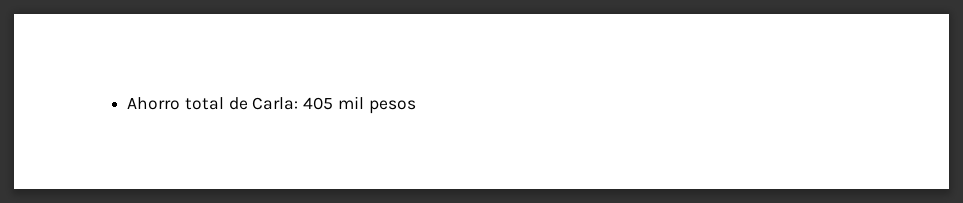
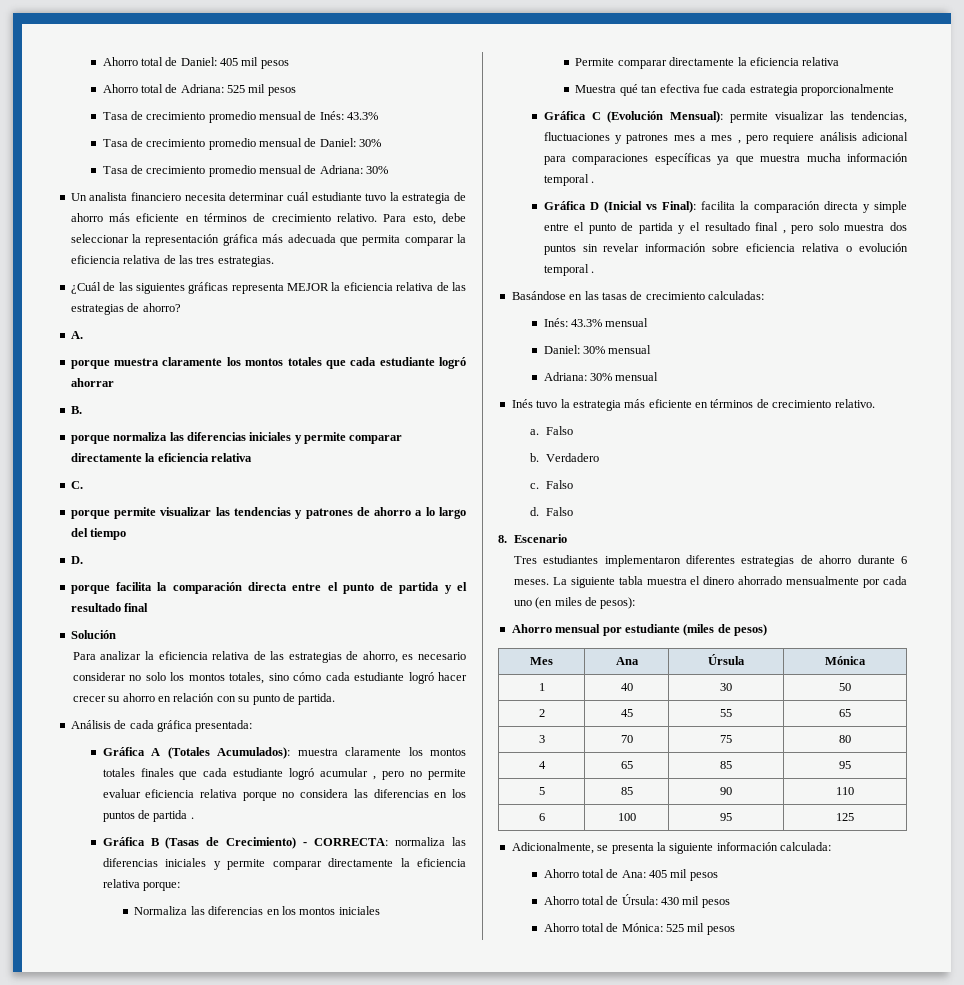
- Ahorro total de Carla: 405 mil pesos
+ Ahorro total de Daniel: 405 mil pesos
+ Ahorro total de Adriana: 525 mil pesos
+ Tasa de crecimiento promedio mensual de Inés: 43.3%
+ Tasa de crecimiento promedio mensual de Daniel: 30%
+ Tasa de crecimiento promedio mensual de Adriana: 30%
+ Un analista financiero necesita determinar cuál estudiante tuvo la estrategia de ahorro más eficiente en términos de crecimiento relativo. Para esto, debe seleccionar la representación gráfica más adecuada que permita comparar la eficiencia relativa de las tres estrategias.
+ ¿Cuál de las siguientes gráficas representa MEJOR la eficiencia relativa de las estrategias de ahorro?
+ A.
+ porque muestra claramente los montos totales que cada estudiante logró ahorrar
+ B.
+ porque normaliza las diferencias iniciales y permite comparar directamente la eficiencia relativa
+ C.
+ porque permite visualizar las tendencias y patrones de ahorro a lo largo del tiempo
+ D.
+ porque facilita la comparación directa entre el punto de partida y el resultado final
+ Solución
+ Para analizar la eficiencia relativa de las estrategias de ahorro, es necesario considerar no solo los montos totales, sino cómo cada estudiante logró hacer crecer su ahorro en relación con su punto de partida.
+ Análisis de cada gráfica presentada:
+ Gráfica A (Totales Acumulados): muestra claramente los montos totales finales que cada estudiante logró acumular , pero no permite evaluar eficiencia relativa porque no considera las diferencias en los puntos de partida .
+ Gráfica B (Tasas de Crecimiento) - CORRECTA: normaliza las diferencias iniciales y permite comparar directamente la eficiencia relativa porque:
+ Normaliza las diferencias en los montos iniciales
+ Permite comparar directamente la eficiencia relativa
+ Muestra qué tan efectiva fue cada estrategia proporcionalmente
+ Gráfica C (Evolución Mensual): permite visualizar las tendencias, fluctuaciones y patrones mes a mes , pero requiere análisis adicional para comparaciones específicas ya que muestra mucha información temporal .
+ Gráfica D (Inicial vs Final): facilita la comparación directa y simple entre el punto de partida y el resultado final , pero solo muestra dos puntos sin revelar información sobre eficiencia relativa o evolución temporal .
+ Basándose en las tasas de crecimiento calculadas:
+ Inés: 43.3% mensual
+ Daniel: 30% mensual
+ Adriana: 30% mensual
+ Inés tuvo la estrategia más eficiente en términos de crecimiento relativo.
+ a. Falso
+ b. Verdadero
+ c. Falso
+ d. Falso
+ 8. Escenario
+ Tres estudiantes implementaron diferentes estrategias de ahorro durante 6 meses. La siguiente tabla muestra el dinero ahorrado mensualmente por cada uno (en miles de pesos):
+ Ahorro mensual por estudiante (miles de pesos)
+ Mes | Ana | Úrsula | Mónica
+ 1 | 40 | 30 | 50
+ 2 | 45 | 55 | 65
+ 3 | 70 | 75 | 80
+ 4 | 65 | 85 | 95
+ 5 | 85 | 90 | 110
+ 6 | 100 | 95 | 125
+ Adicionalmente, se presenta la siguiente información calculada:
+ Ahorro total de Ana: 405 mil pesos
+ Ahorro total de Úrsula: 430 mil pesos
+ Ahorro total de Mónica: 525 mil pesos

